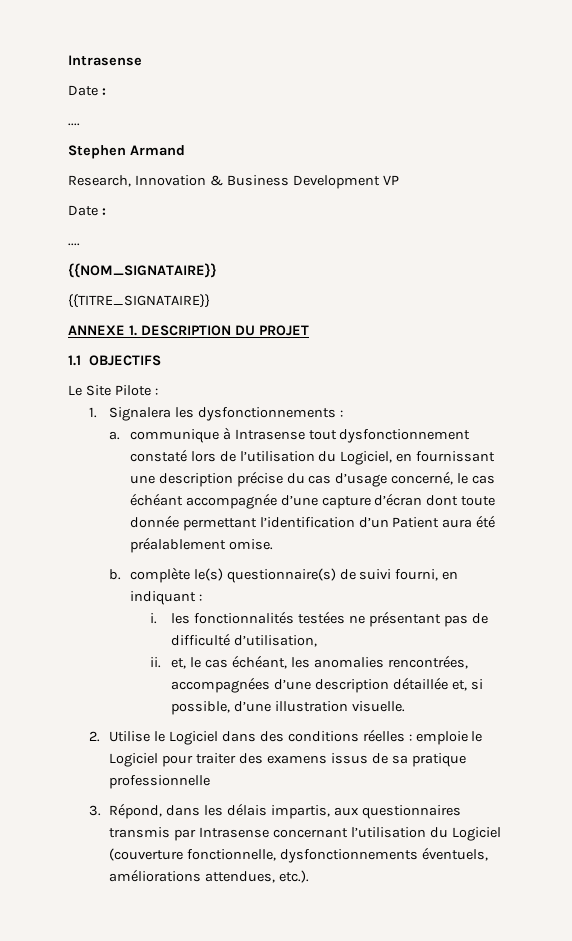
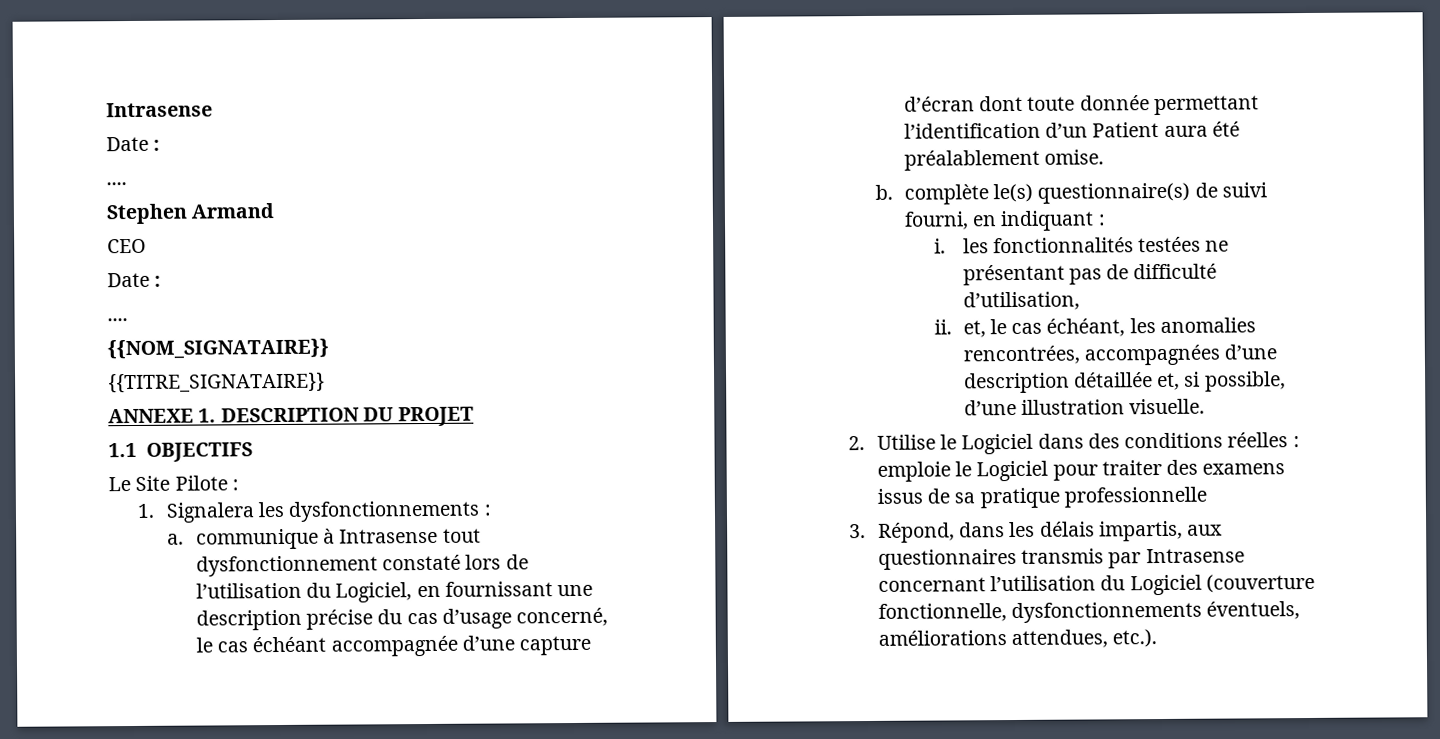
- Research, Innovation & Business Development VP
+ CEO

